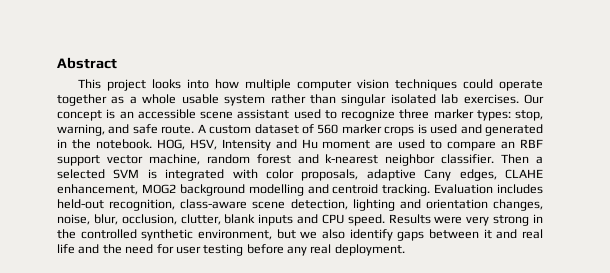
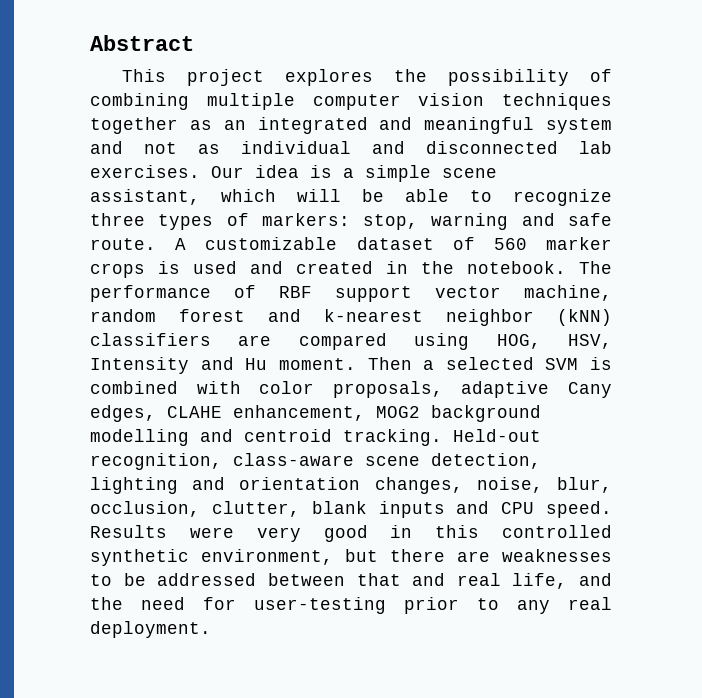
- This project looks into how multiple computer vision techniques could operate together as a whole usable system rather than singular isolated lab exercises. Our concept is an accessible scene assistant used to recognize three marker types: stop, warning, and safe route.
+ This project explores the possibility of combining multiple computer vision techniques together as an integrated and meaningful system and not as individual and disconnected lab exercises. Our idea is a simple scene assistant, which will be able to recognize three types of markers: stop, warning and safe route.
- A custom dataset of 560 marker crops is used and generated in the notebook.
+ A customizable dataset of 560 marker crops is used and created in the notebook.
- HOG, HSV, Intensity and Hu moment are used to compare an RBF support vector machine, random forest and k-nearest neighbor classifier.
+ The performance of RBF support vector machine, random forest and k-nearest neighbor (kNN) classifiers are compared using HOG, HSV, Intensity and Hu moment.
- Then a selected SVM is integrated with color proposals, adaptive Cany edges, CLAHE enhancement, MOG2 background modelling and centroid tracking.
+ Then a selected SVM is combined with color proposals, adaptive Cany edges, CLAHE enhancement, MOG2 background modelling and centroid tracking.
- Evaluation includes held-out recognition, class-aware scene detection, lighting and orientation changes, noise, blur, occlusion, clutter, blank inputs and CPU speed.
+ Held-out recognition, class-aware scene detection, lighting and orientation changes, noise, blur, occlusion, clutter, blank inputs and CPU speed.
- Results were very strong in the controlled synthetic environment, but we also identify gaps between it and real life and the need for user testing before any real deployment.
+ Results were very good in this controlled synthetic environment, but there are weaknesses to be addressed between that and real life, and the need for user-testing prior to any real deployment.

